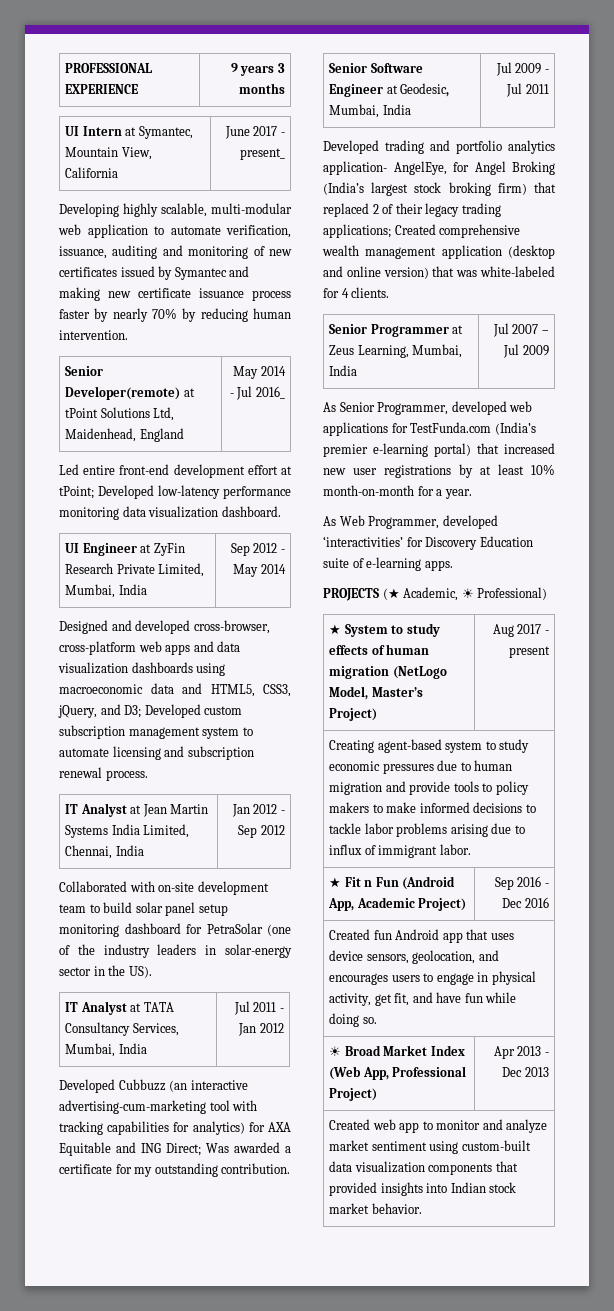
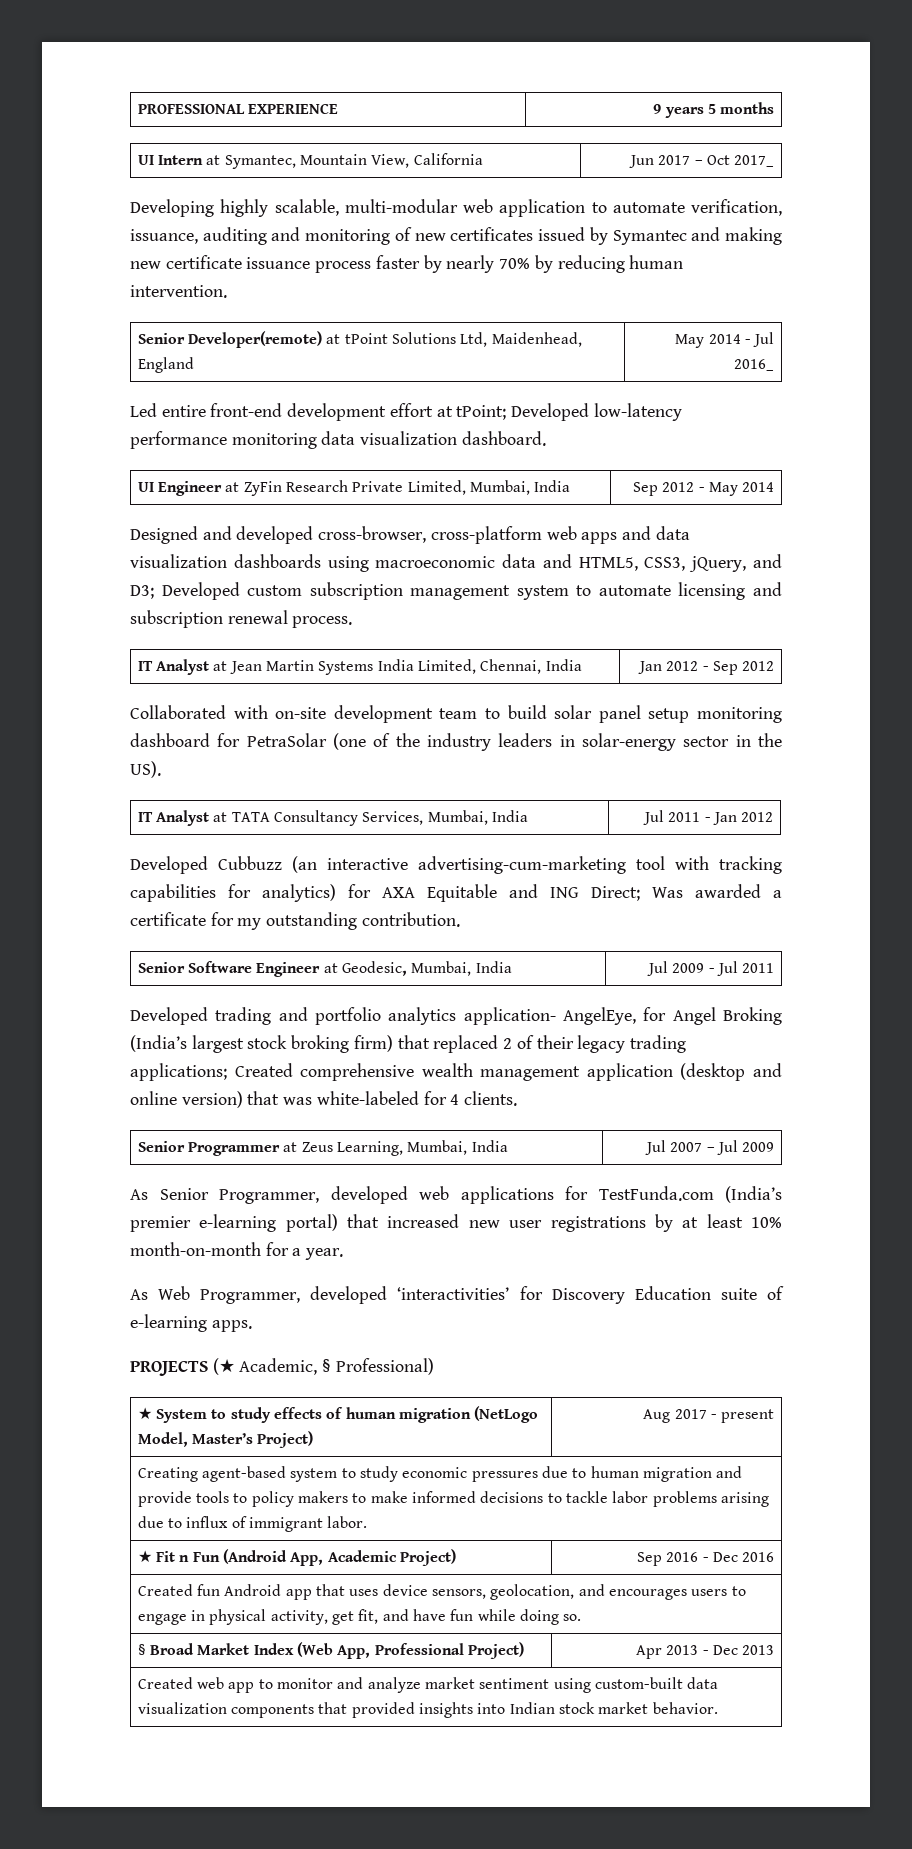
- PROFESSIONAL EXPERIENCE | 9 years 3 months
+ PROFESSIONAL EXPERIENCE | 9 years 5 months
- UI Intern at Symantec, Mountain View, California | June 2017 - present_
+ UI Intern at Symantec, Mountain View, California | Jun 2017 – Oct 2017_
- PROJECTS (★ Academic, ☀ Professional)
+ PROJECTS (★ Academic, § Professional)
- ☀ Broad Market Index (Web App, Professional Project) | Apr 2013 - Dec 2013
+ § Broad Market Index (Web App, Professional Project) | Apr 2013 - Dec 2013

